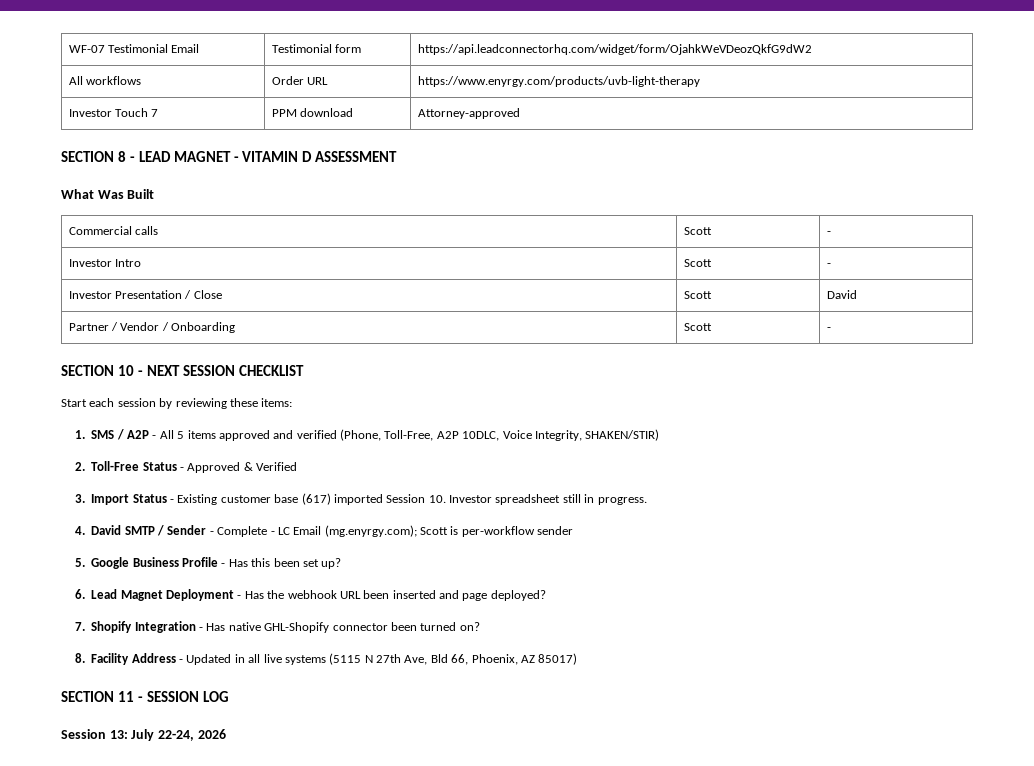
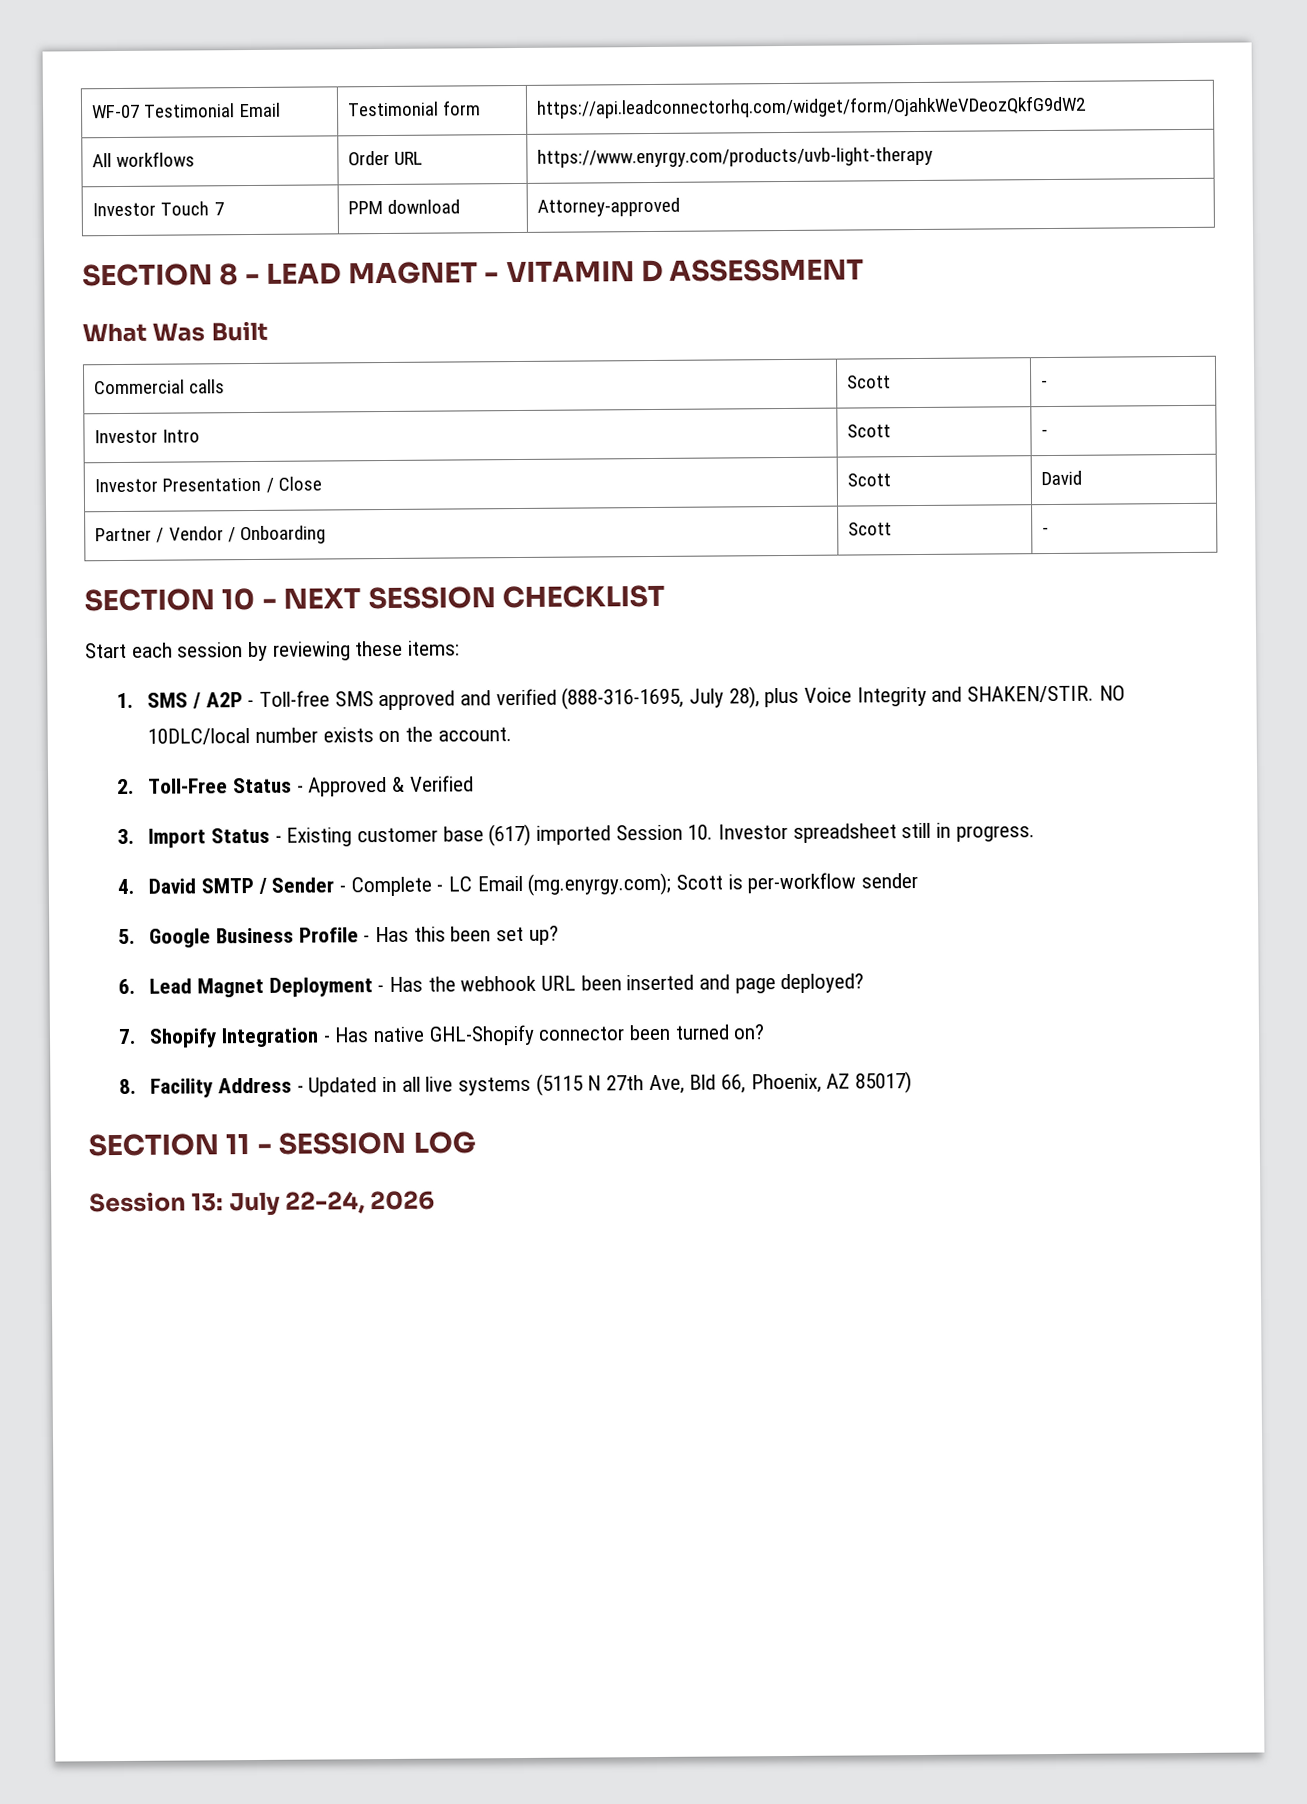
- 1. SMS / A2P - All 5 items approved and verified (Phone, Toll-Free, A2P 10DLC, Voice Integrity, SHAKEN/STIR)
+ 1. SMS / A2P - Toll-free SMS approved and verified (888-316-1695, July 28), plus Voice Integrity and SHAKEN/STIR. NO 10DLC/local number exists on the account.

